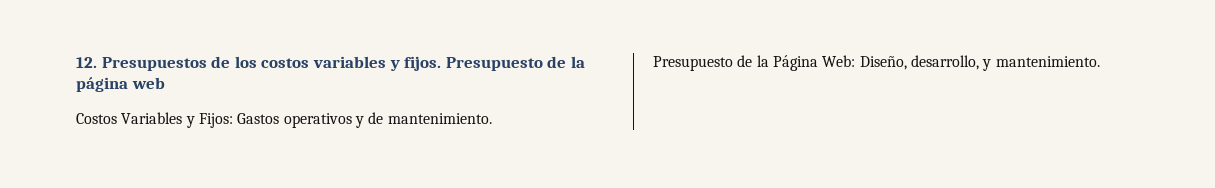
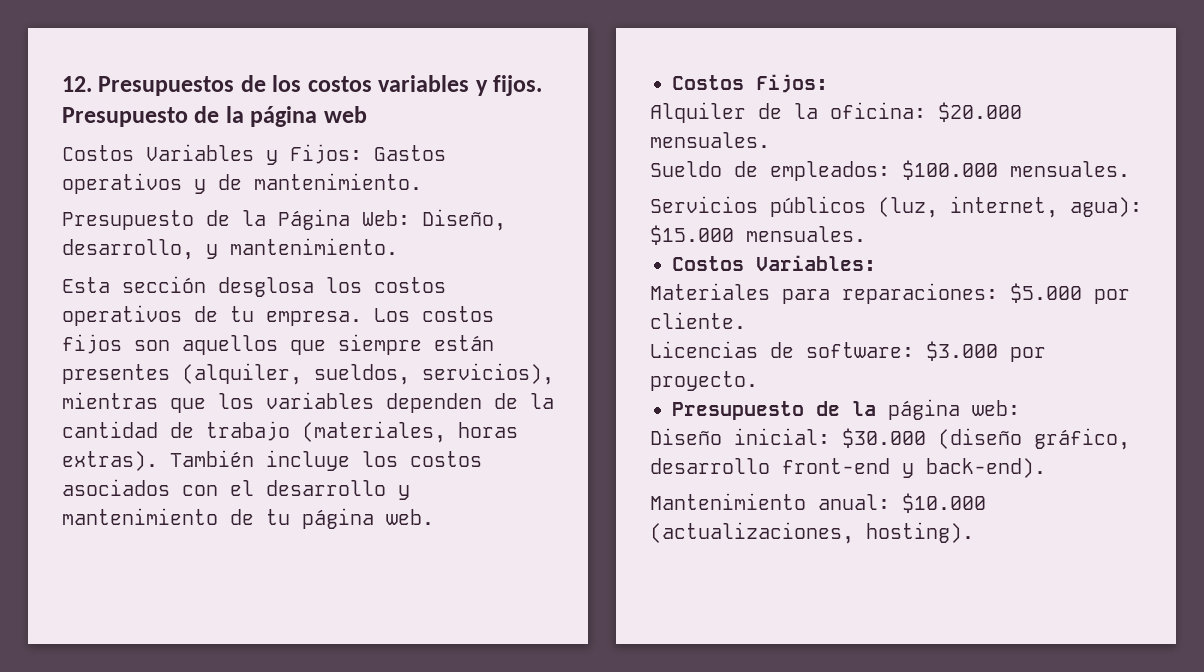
+ Esta sección desglosa los costos operativos de tu empresa. Los costos fijos son aquellos que siempre están presentes (alquiler, sueldos, servicios), mientras que los variables dependen de la cantidad de trabajo (materiales, horas extras). También incluye los costos asociados con el desarrollo y mantenimiento de tu página web.
+ Costos Fijos:
+ Alquiler de la oficina: $20.000 mensuales.
+ Sueldo de empleados: $100.000 mensuales.
+ Servicios públicos (luz, internet, agua): $15.000 mensuales.
+ Costos Variables:
+ Materiales para reparaciones: $5.000 por cliente.
+ Licencias de software: $3.000 por proyecto.
+ Presupuesto de la página web:
+ Diseño inicial: $30.000 (diseño gráfico, desarrollo front-end y back-end).
+ Mantenimiento anual: $10.000 (actualizaciones, hosting).

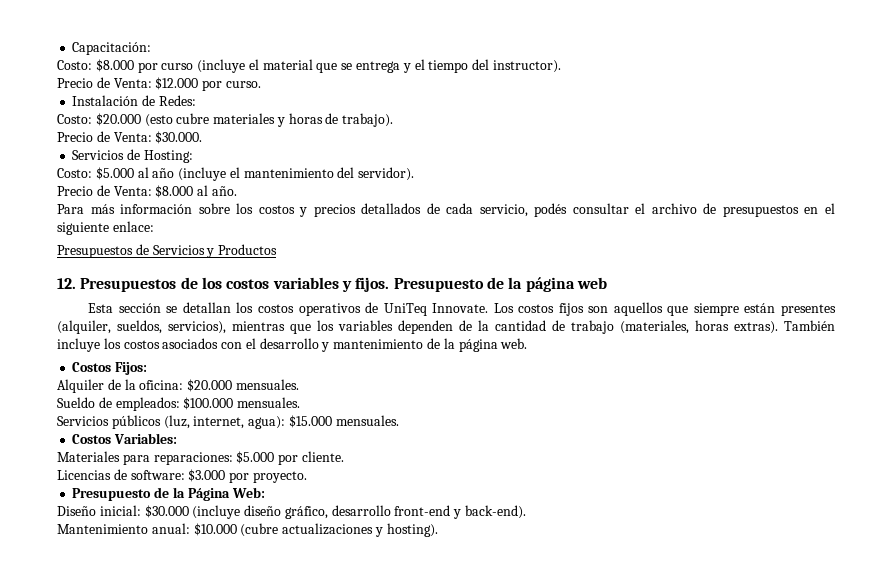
+ Capacitación:
+ Costo: $8.000 por curso (incluye el material que se entrega y el tiempo del instructor).
+ Precio de Venta: $12.000 por curso.
+ Instalación de Redes:
+ Costo: $20.000 (esto cubre materiales y horas de trabajo).
+ Precio de Venta: $30.000.
+ Servicios de Hosting:
+ Costo: $5.000 al año (incluye el mantenimiento del servidor).
+ Precio de Venta: $8.000 al año.
+ Para más información sobre los costos y precios detallados de cada servicio, podés consultar el archivo de presupuestos en el siguiente enlace:
+ Presupuestos de Servicios y Productos
- Costos Variables y Fijos: Gastos operativos y de mantenimiento.
- Presupuesto de la Página Web: Diseño, desarrollo, y mantenimiento.
- Esta sección desglosa los costos operativos de tu empresa.
+ Esta sección se detallan los costos operativos de UniTeq Innovate.
- También incluye los costos asociados con el desarrollo y mantenimiento de tu página web.
+ También incluye los costos asociados con el desarrollo y mantenimiento de la página web.
- Presupuesto de la página web:
+ Presupuesto de la Página Web:
- Diseño inicial: $30.000 (diseño gráfico, desarrollo front-end y back-end).
+ Diseño inicial: $30.000 (incluye diseño gráfico, desarrollo front-end y back-end).
- Mantenimiento anual: $10.000 (actualizaciones, hosting).
+ Mantenimiento anual: $10.000 (cubre actualizaciones y hosting).

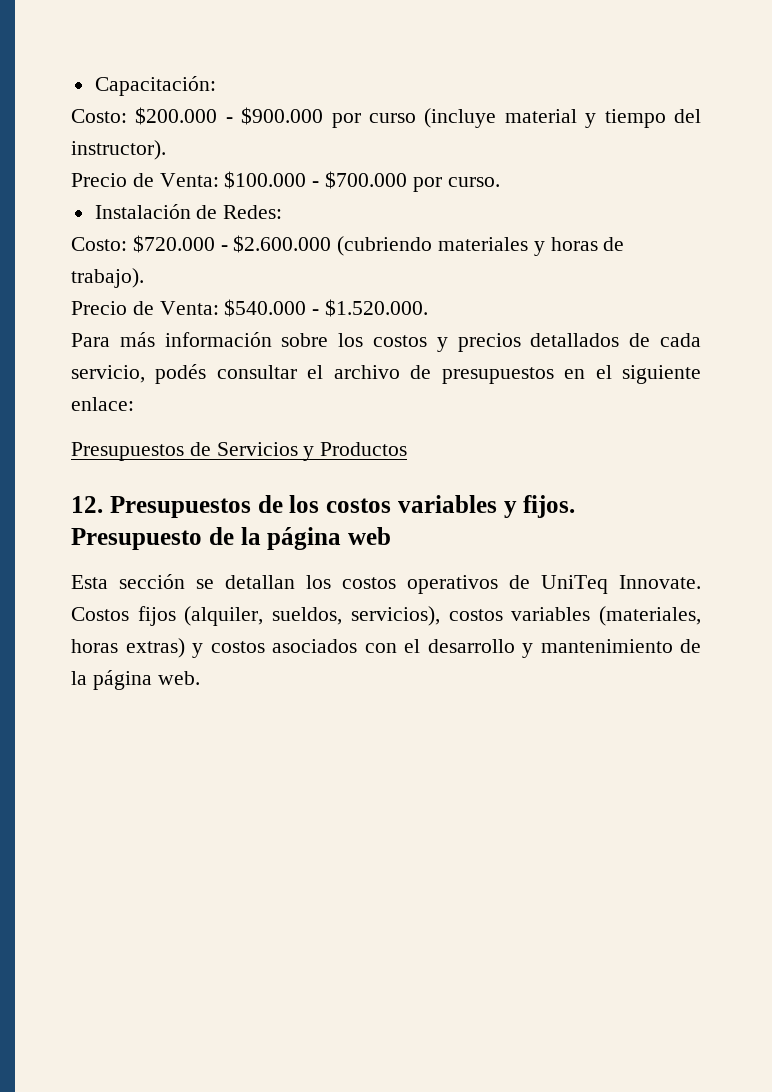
- Costo: $8.000 por curso (incluye el material que se entrega y el tiempo del instructor).
+ Costo: $200.000 - $900.000 por curso (incluye material y tiempo del instructor).
- Precio de Venta: $12.000 por curso.
+ Precio de Venta: $100.000 - $700.000 por curso.
- Costo: $20.000 (esto cubre materiales y horas de trabajo).
+ Costo: $720.000 - $2.600.000 (cubriendo materiales y horas de trabajo).
- Precio de Venta: $30.000.
- Servicios de Hosting:
- Costo: $5.000 al año (incluye el mantenimiento del servidor).
- Precio de Venta: $8.000 al año.
+ Precio de Venta: $540.000 - $1.520.000.
- Los costos fijos son aquellos que siempre están presentes (alquiler, sueldos, servicios), mientras que los variables dependen de la cantidad de trabajo (materiales, horas extras). También incluye los costos asociados con el desarrollo y mantenimiento de la página web.
+ Costos fijos (alquiler, sueldos, servicios), costos variables (materiales, horas extras) y costos asociados con el desarrollo y mantenimiento de la página web.
- Costos Fijos:
- Alquiler de la oficina: $20.000 mensuales.
- Sueldo de empleados: $100.000 mensuales.
- Servicios públicos (luz, internet, agua): $15.000 mensuales.
- Costos Variables:
- Materiales para reparaciones: $5.000 por cliente.
- Licencias de software: $3.000 por proyecto.
- Presupuesto de la Página Web:
- Diseño inicial: $30.000 (incluye diseño gráfico, desarrollo front-end y back-end).
- Mantenimiento anual: $10.000 (cubre actualizaciones y hosting).

